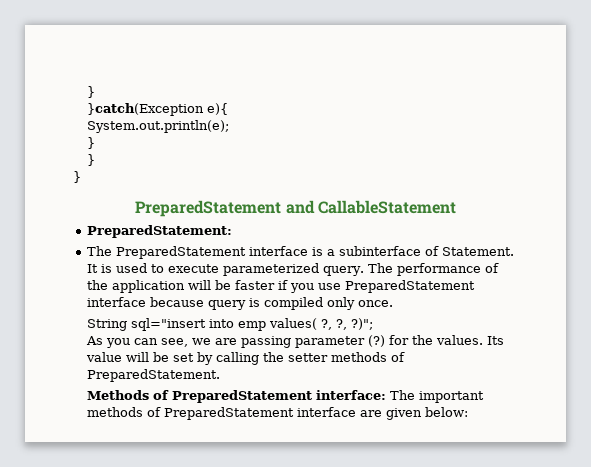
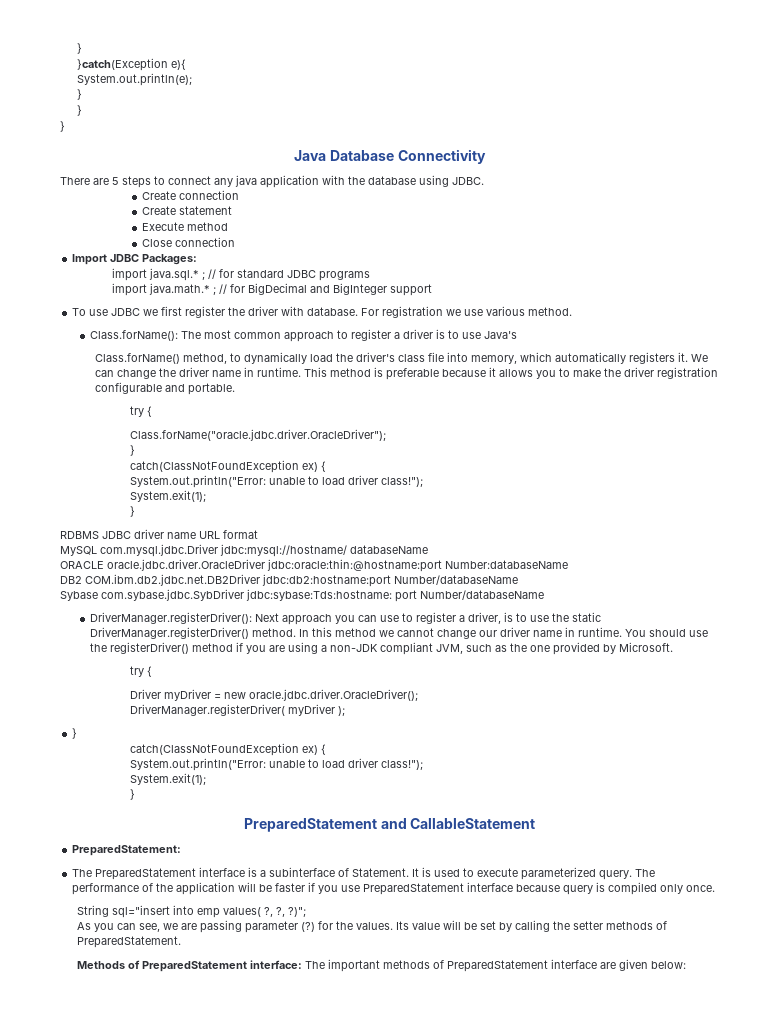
+ Java Database Connectivity
+ There are 5 steps to connect any java application with the database using JDBC.
+ Create connection
+ Create statement
+ Execute method
+ Close connection
+ Import JDBC Packages:
+ import java.sql.* ; // for standard JDBC programs
+ import java.math.* ; // for BigDecimal and BigInteger support
+ To use JDBC we first register the driver with database. For registration we use various method.
+ Class.forName(): The most common approach to register a driver is to use Java's
+ Class.forName() method, to dynamically load the driver's class file into memory, which automatically registers it. We can change the driver name in runtime. This method is preferable because it allows you to make the driver registration configurable and portable.
+ try {
+ Class.forName("oracle.jdbc.driver.OracleDriver");
+ }
+ catch(ClassNotFoundException ex) {
+ System.out.println("Error: unable to load driver class!");
+ System.exit(1);
+ }
+ RDBMS JDBC driver name URL format
+ MySQL com.mysql.jdbc.Driver jdbc:mysql://hostname/ databaseName
+ ORACLE oracle.jdbc.driver.OracleDriver jdbc:oracle:thin:@hostname:port Number:databaseName
+ DB2 COM.ibm.db2.jdbc.net.DB2Driver jdbc:db2:hostname:port Number/databaseName
+ Sybase com.sybase.jdbc.SybDriver jdbc:sybase:Tds:hostname: port Number/databaseName
+ DriverManager.registerDriver(): Next approach you can use to register a driver, is to use the static DriverManager.registerDriver() method. In this method we cannot change our driver name in runtime. You should use the registerDriver() method if you are using a non-JDK compliant JVM, such as the one provided by Microsoft.
+ try {
+ Driver myDriver = new oracle.jdbc.driver.OracleDriver();
+ DriverManager.registerDriver( myDriver );
+ }
+ catch(ClassNotFoundException ex) {
+ System.out.println("Error: unable to load driver class!");
+ System.exit(1);
+ }

